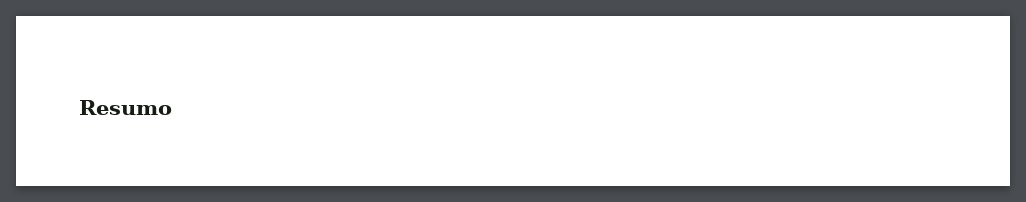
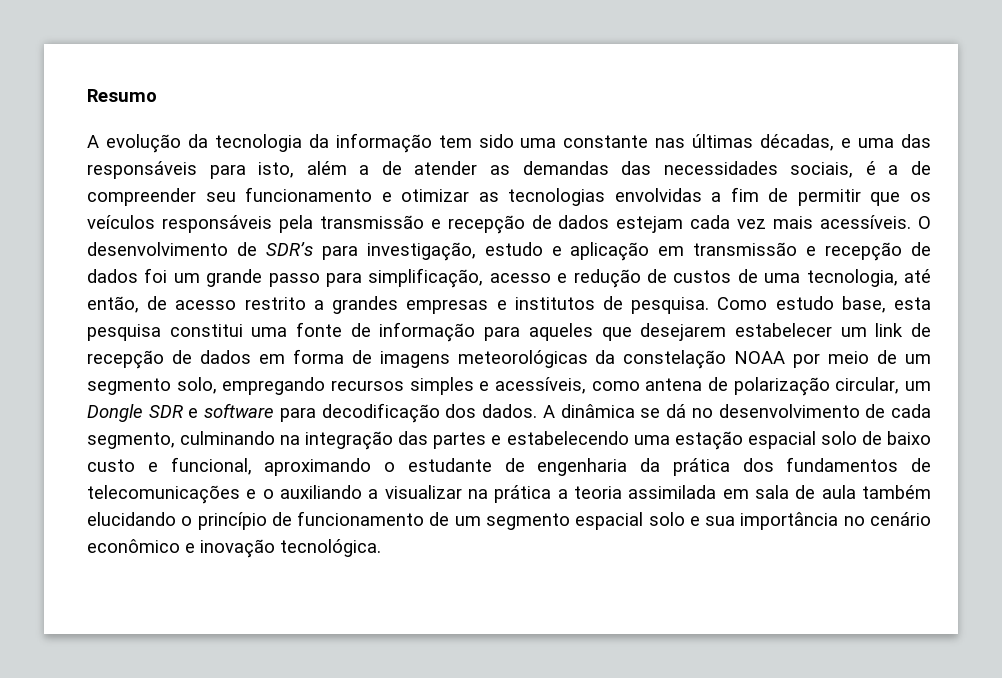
+ A evolução da tecnologia da informação tem sido uma constante nas últimas décadas, e uma das responsáveis para isto, além a de atender as demandas das necessidades sociais, é a de compreender seu funcionamento e otimizar as tecnologias envolvidas a fim de permitir que os veículos responsáveis pela transmissão e recepção de dados estejam cada vez mais acessíveis. O desenvolvimento de SDR’s para investigação, estudo e aplicação em transmissão e recepção de dados foi um grande passo para simplificação, acesso e redução de custos de uma tecnologia, até então, de acesso restrito a grandes empresas e institutos de pesquisa. Como estudo base, esta pesquisa constitui uma fonte de informação para aqueles que desejarem estabelecer um link de recepção de dados em forma de imagens meteorológicas da constelação NOAA por meio de um segmento solo, empregando recursos simples e acessíveis, como antena de polarização circular, um Dongle SDR e software para decodificação dos dados. A dinâmica se dá no desenvolvimento de cada segmento, culminando na integração das partes e estabelecendo uma estação espacial solo de baixo custo e funcional, aproximando o estudante de engenharia da prática dos fundamentos de telecomunicações e o auxiliando a visualizar na prática a teoria assimilada em sala de aula também elucidando o princípio de funcionamento de um segmento espacial solo e sua importância no cenário econômico e inovação tecnológica.

